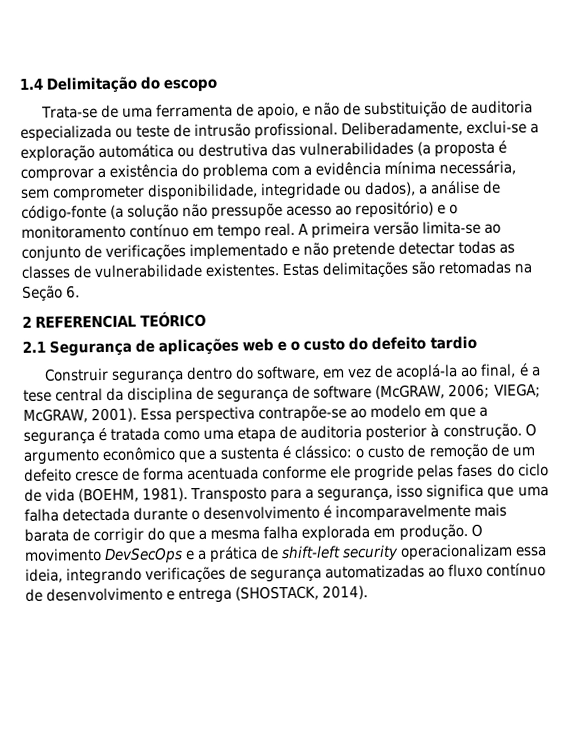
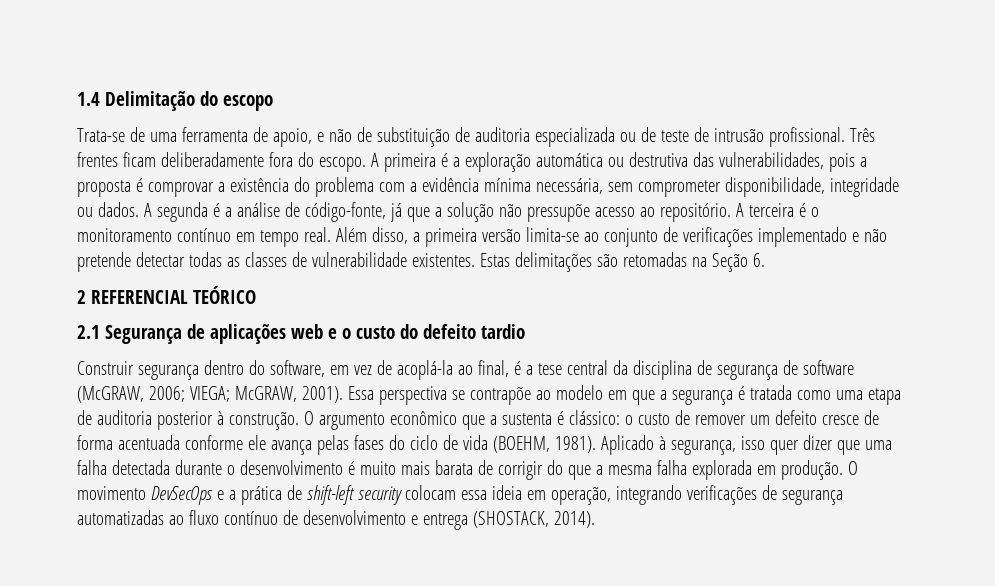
- Trata-se de uma ferramenta de apoio, e não de substituição de auditoria especializada ou teste de intrusão profissional.
+ Trata-se de uma ferramenta de apoio, e não de substituição de auditoria especializada ou de teste de intrusão profissional.
- Deliberadamente, exclui-se a exploração automática ou destrutiva das vulnerabilidades (a proposta é comprovar a existência do problema com a evidência mínima necessária, sem comprometer disponibilidade, integridade ou dados), a análise de código-fonte (a solução não pressupõe acesso ao repositório) e o monitoramento contínuo em tempo real.
+ Três frentes ficam deliberadamente fora do escopo. A primeira é a exploração automática ou destrutiva das vulnerabilidades, pois a proposta é comprovar a existência do problema com a evidência mínima necessária, sem comprometer disponibilidade, integridade ou dados. A segunda é a análise de código-fonte, já que a solução não pressupõe acesso ao repositório. A terceira é o monitoramento contínuo em tempo real.
- A primeira versão limita-se ao conjunto de verificações implementado e não pretende detectar todas as classes de vulnerabilidade existentes.
+ Além disso, a primeira versão limita-se ao conjunto de verificações implementado e não pretende detectar todas as classes de vulnerabilidade existentes.
- Essa perspectiva contrapõe-se ao modelo em que a segurança é tratada como uma etapa de auditoria posterior à construção.
+ Essa perspectiva se contrapõe ao modelo em que a segurança é tratada como uma etapa de auditoria posterior à construção.
- O argumento econômico que a sustenta é clássico: o custo de remoção de um defeito cresce de forma acentuada conforme ele progride pelas fases do ciclo de vida (BOEHM, 1981).
+ O argumento econômico que a sustenta é clássico: o custo de remover um defeito cresce de forma acentuada conforme ele avança pelas fases do ciclo de vida (BOEHM, 1981).
- Transposto para a segurança, isso significa que uma falha detectada durante o desenvolvimento é incomparavelmente mais barata de corrigir do que a mesma falha explorada em produção.
+ Aplicado à segurança, isso quer dizer que uma falha detectada durante o desenvolvimento é muito mais barata de corrigir do que a mesma falha explorada em produção.
- O movimento DevSecOps e a prática de shift-left security operacionalizam essa ideia, integrando verificações de segurança automatizadas ao fluxo contínuo de desenvolvimento e entrega (SHOSTACK, 2014).
+ O movimento DevSecOps e a prática de shift-left security colocam essa ideia em operação, integrando verificações de segurança automatizadas ao fluxo contínuo de desenvolvimento e entrega (SHOSTACK, 2014).

